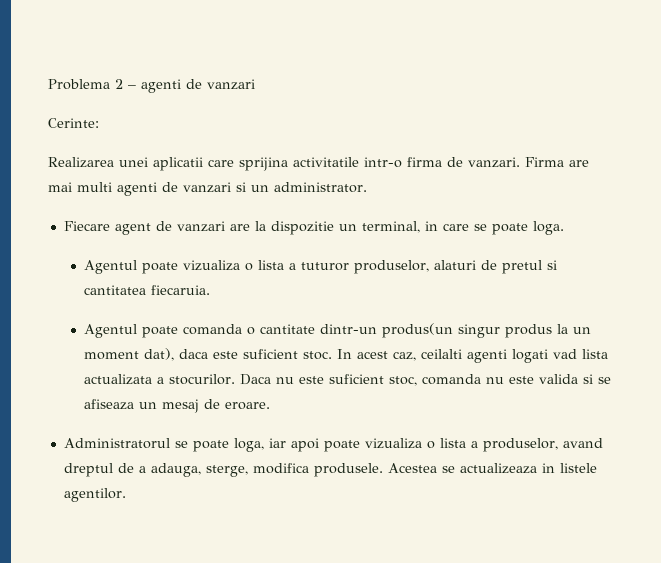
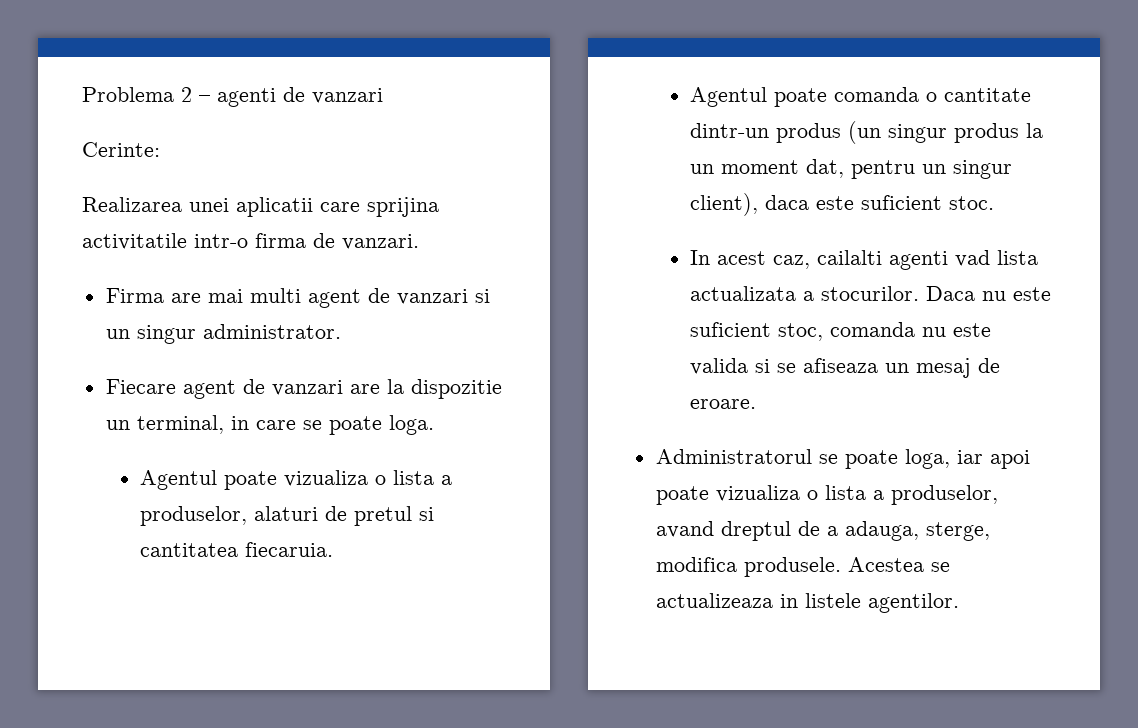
- Realizarea unei aplicatii care sprijina activitatile intr-o firma de vanzari. Firma are mai multi agenti de vanzari si un administrator.
+ Realizarea unei aplicatii care sprijina activitatile intr-o firma de vanzari.
+ Firma are mai multi agent de vanzari si un singur administrator.
- Agentul poate vizualiza o lista a tuturor produselor, alaturi de pretul si cantitatea fiecaruia.
+ Agentul poate vizualiza o lista a produselor, alaturi de pretul si cantitatea fiecaruia.
- Agentul poate comanda o cantitate dintr-un produs(un singur produs la un moment dat), daca este suficient stoc. In acest caz, ceilalti agenti logati vad lista actualizata a stocurilor.
+ Agentul poate comanda o cantitate dintr-un produs (un singur produs la un moment dat, pentru un singur client), daca este suficient stoc.
+ In acest caz, cailalti agenti vad lista actualizata a stocurilor.

